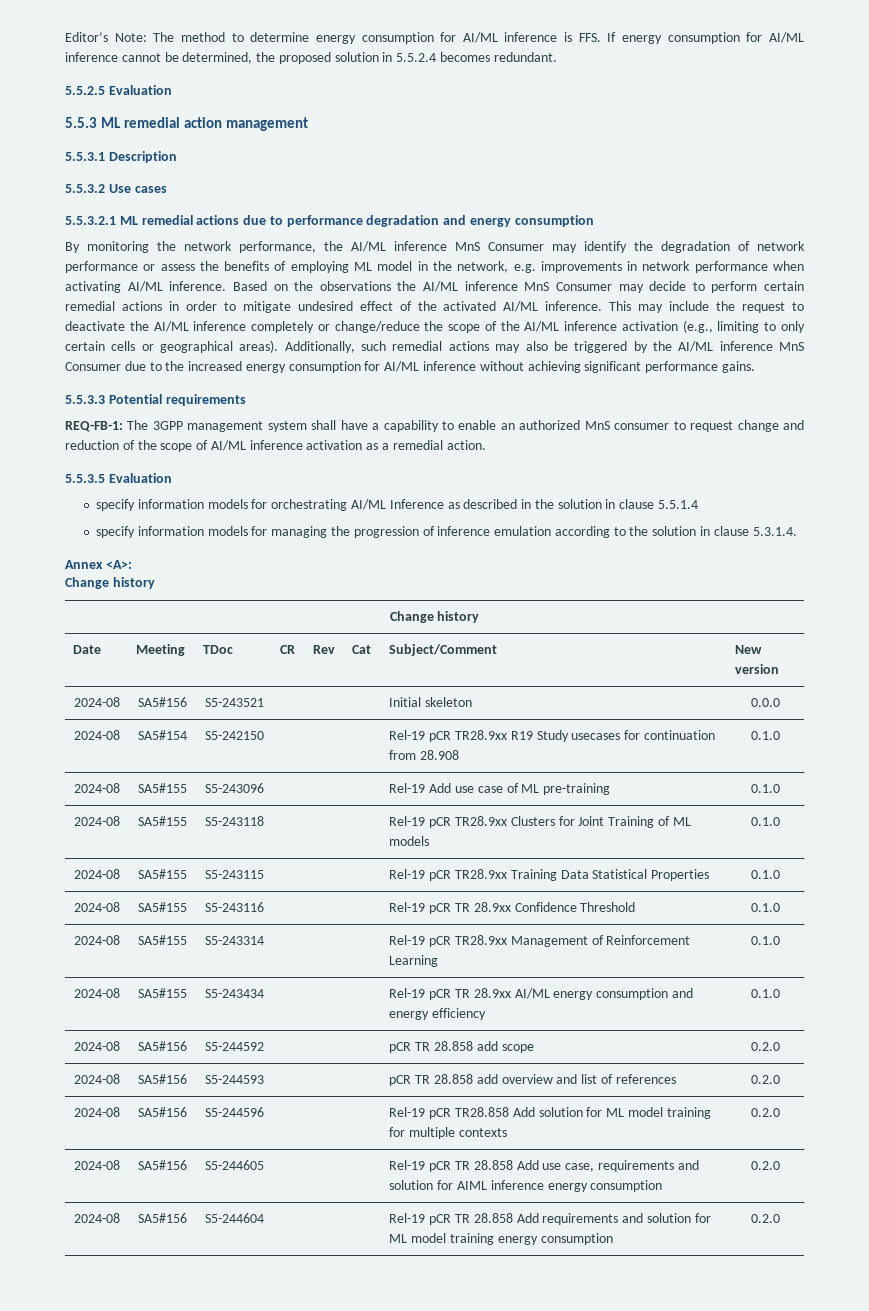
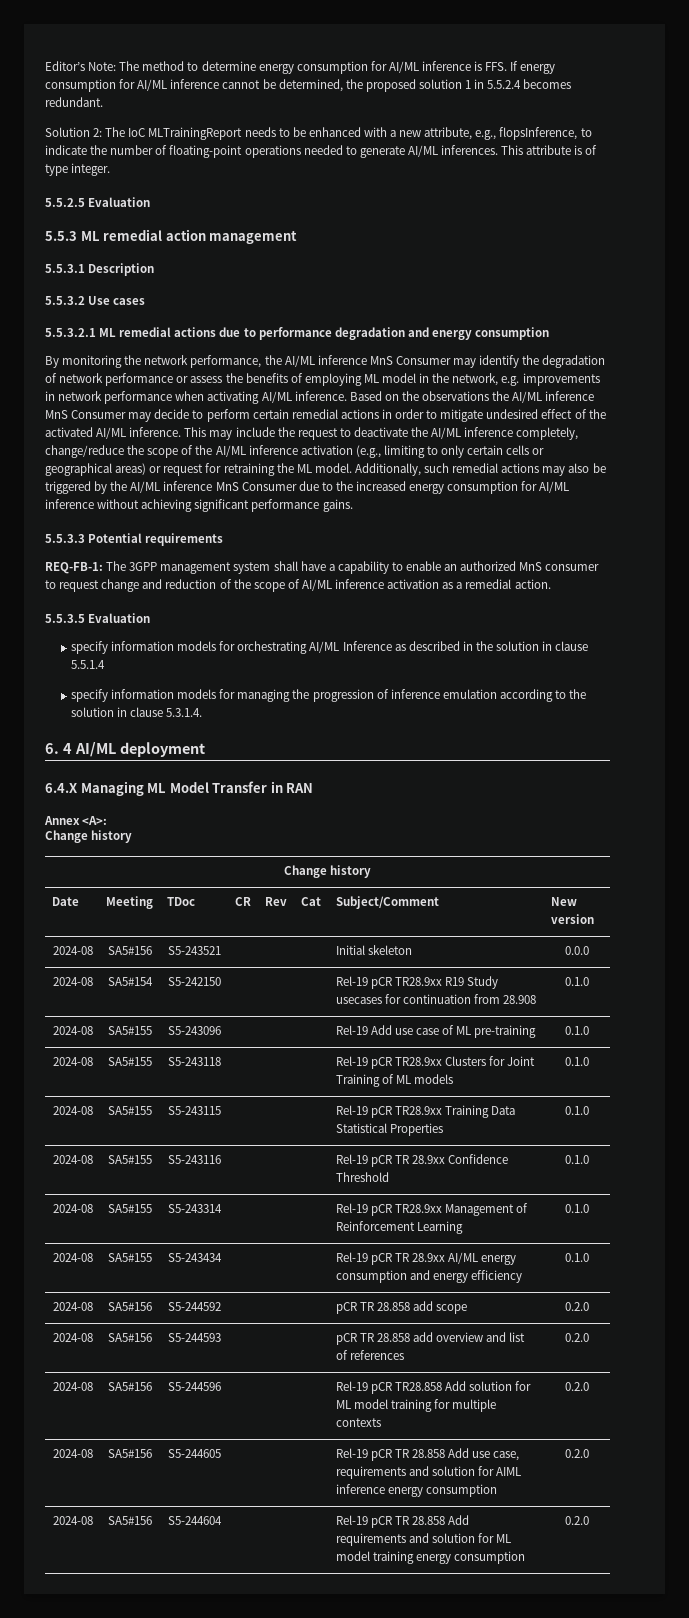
- Editor’s Note: The method to determine energy consumption for AI/ML inference is FFS. If energy consumption for AI/ML inference cannot be determined, the proposed solution in 5.5.2.4 becomes redundant.
+ Editor’s Note: The method to determine energy consumption for AI/ML inference is FFS. If energy consumption for AI/ML inference cannot be determined, the proposed solution 1 in 5.5.2.4 becomes redundant.
+ Solution 2: The IoC MLTrainingReport needs to be enhanced with a new attribute, e.g., flopsInference, to indicate the number of floating-point operations needed to generate AI/ML inferences. This attribute is of type integer.
- This may include the request to deactivate the AI/ML inference completely or change/reduce the scope of the AI/ML inference activation (e.g., limiting to only certain cells or geographical areas).
+ This may include the request to deactivate the AI/ML inference completely, change/reduce the scope of the AI/ML inference activation (e.g., limiting to only certain cells or geographical areas) or request for retraining the ML model.
+ 6. 4 AI/ML deployment
+ 6.4.X Managing ML Model Transfer in RAN

